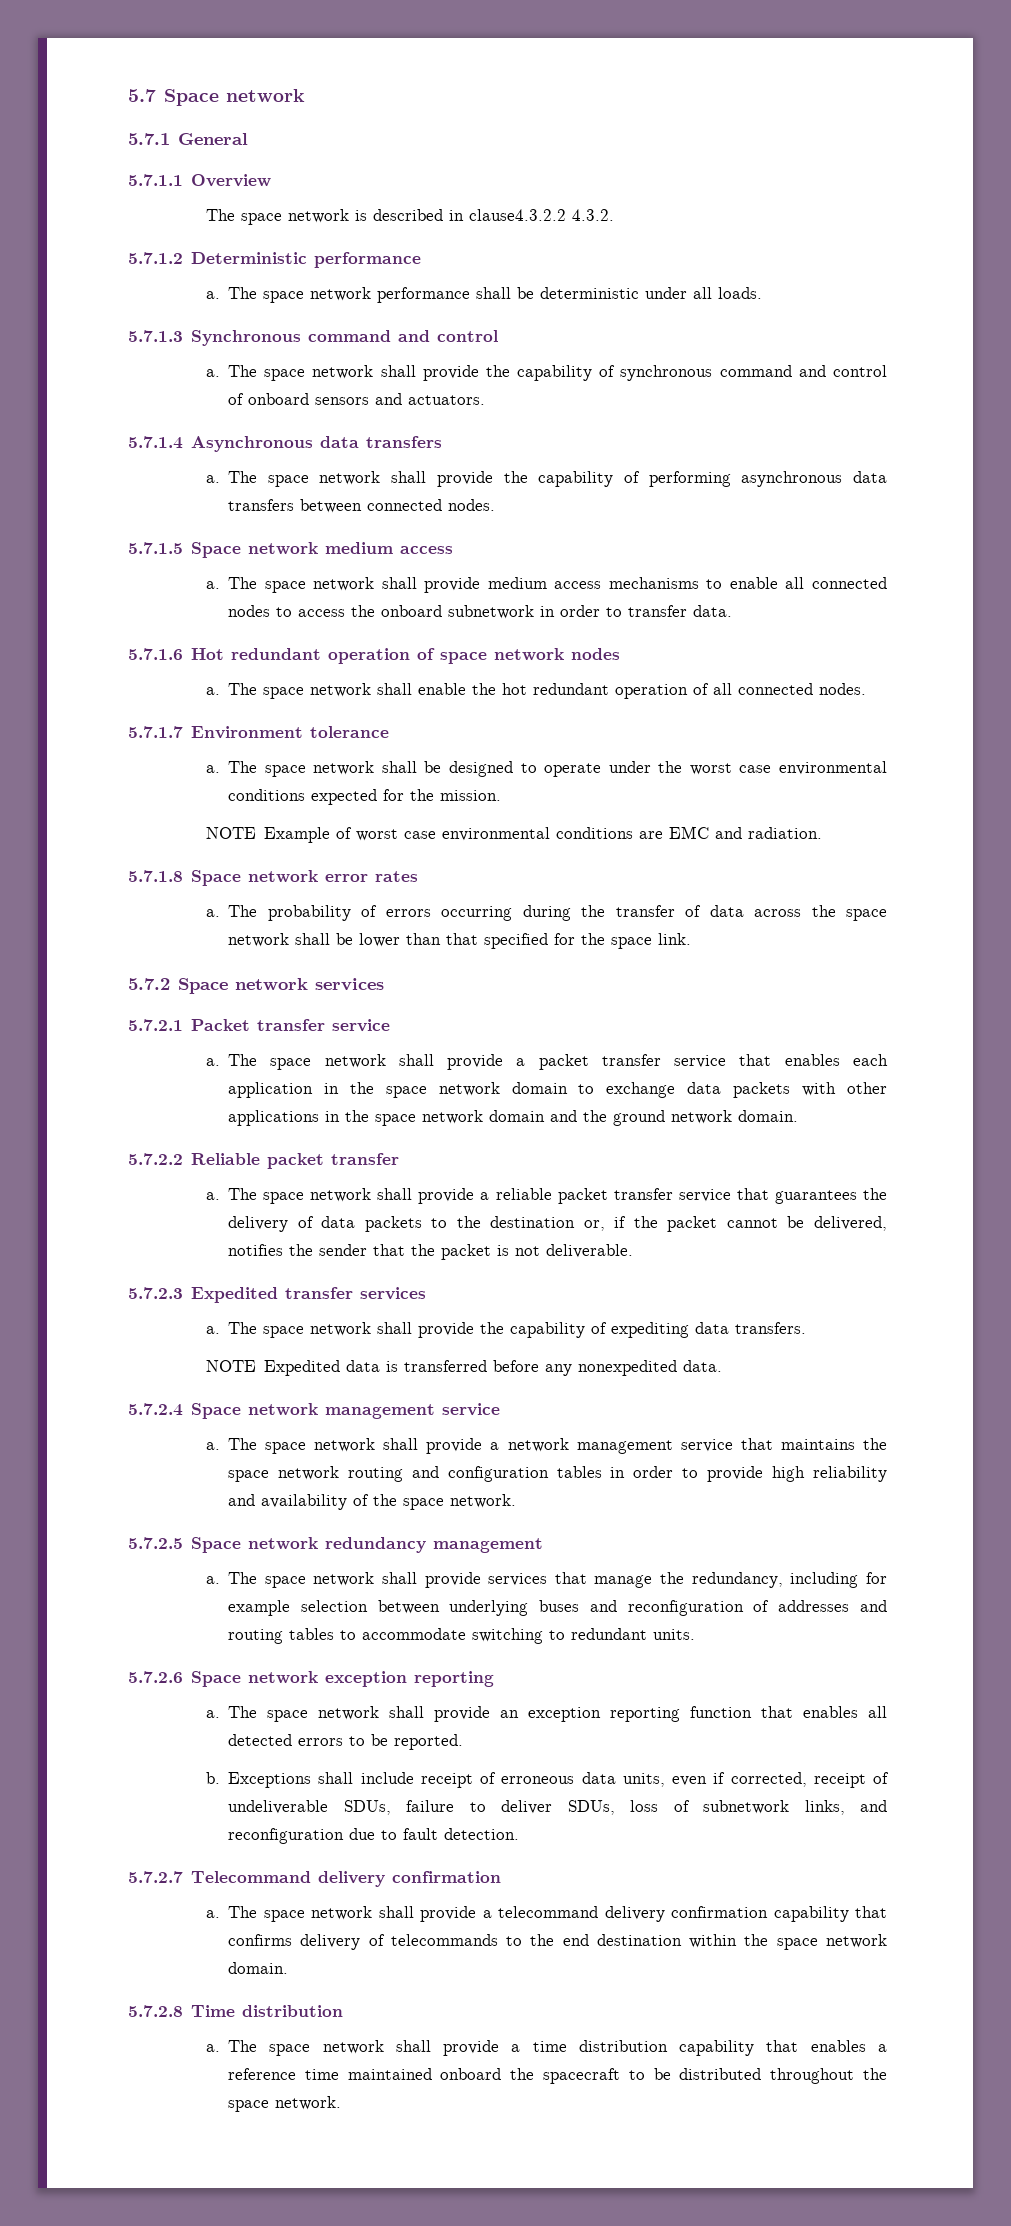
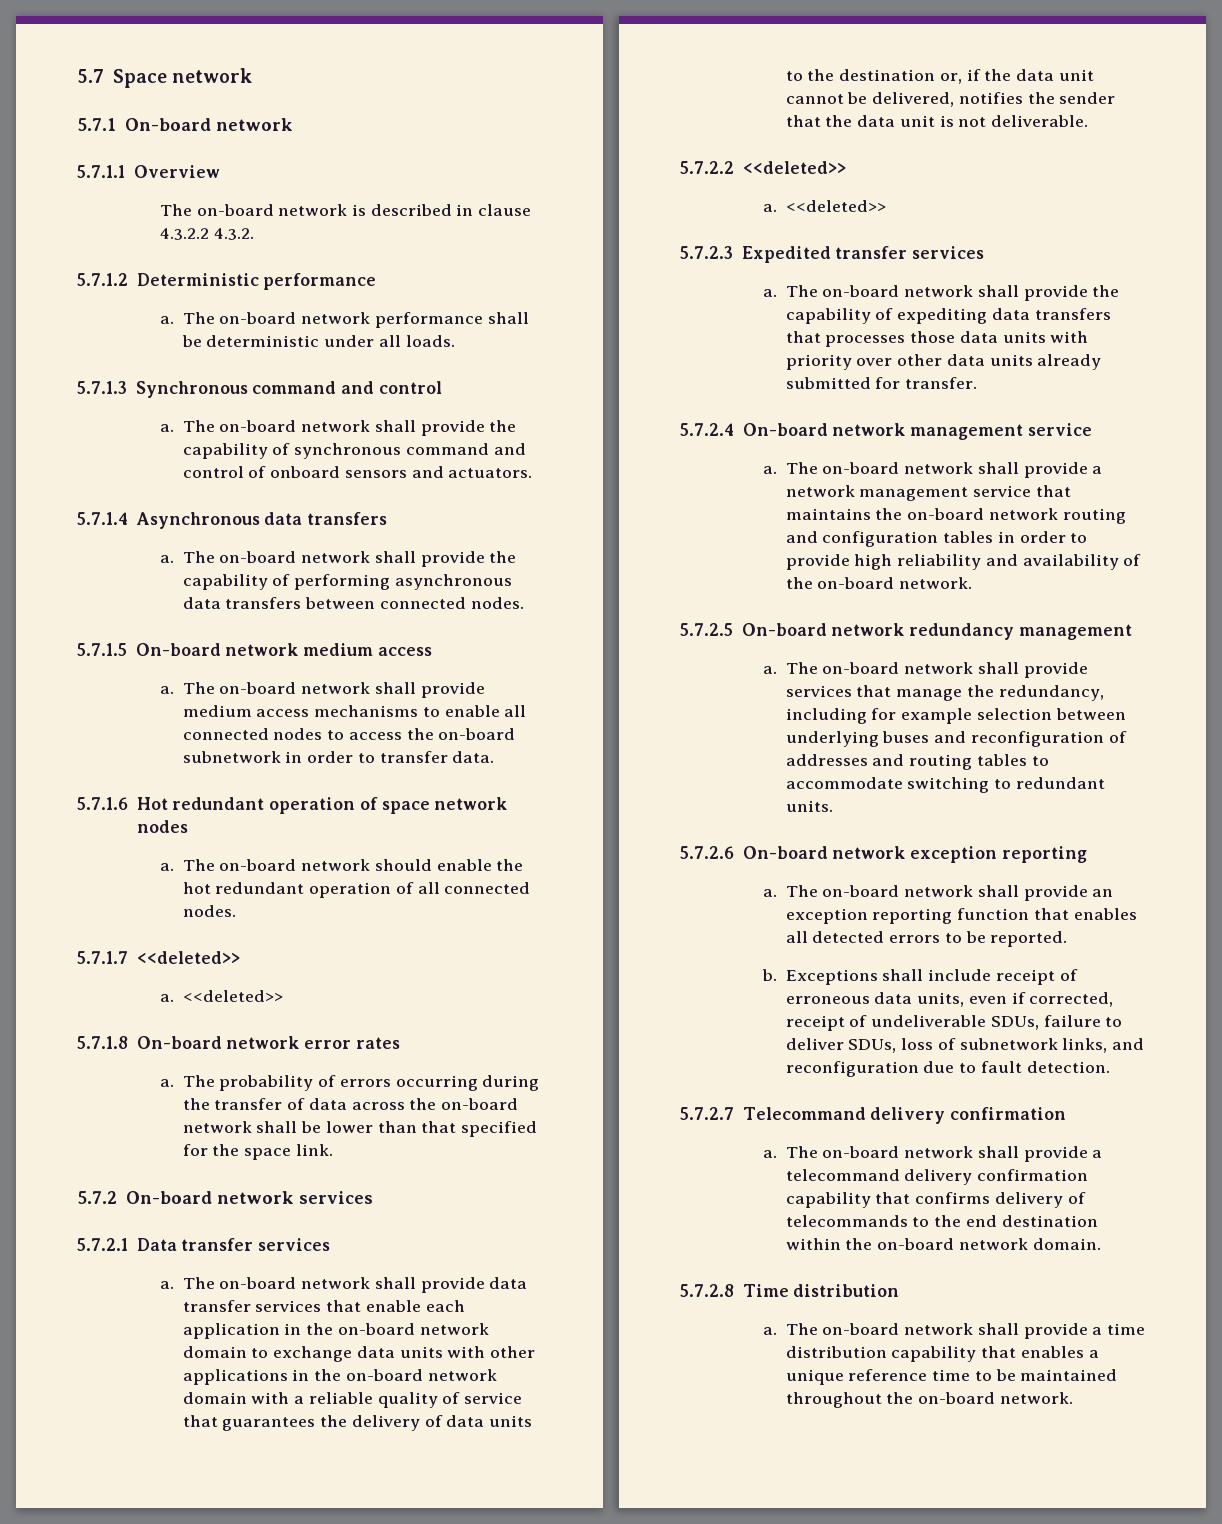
- 5.7.1 General
+ 5.7.1 On-board network
- The space network is described in clause4.3.2.2 4.3.2.
+ The on-board network is described in clause 4.3.2.2 4.3.2.
- The space network performance shall be deterministic under all loads.
+ The on-board network performance shall be deterministic under all loads.
- The space network shall provide the capability of synchronous command and control of onboard sensors and actuators.
+ The on-board network shall provide the capability of synchronous command and control of onboard sensors and actuators.
- The space network shall provide the capability of performing asynchronous data transfers between connected nodes.
+ The on-board network shall provide the capability of performing asynchronous data transfers between connected nodes.
- 5.7.1.5 Space network medium access
+ 5.7.1.5 On-board network medium access
- The space network shall provide medium access mechanisms to enable all connected nodes to access the onboard subnetwork in order to transfer data.
+ The on-board network shall provide medium access mechanisms to enable all connected nodes to access the on-board subnetwork in order to transfer data.
- The space network shall enable the hot redundant operation of all connected nodes.
+ The on-board network should enable the hot redundant operation of all connected nodes.
- 5.7.1.7 Environment tolerance
- a. The space network shall be designed to operate under the worst case environmental conditions expected for the mission.
- NOTE Example of worst case environmental conditions are EMC and radiation.
- 5.7.1.8 Space network error rates
+ 5.7.1.7 <<deleted>>
+ a. <<deleted>>
+ 5.7.1.8 On-board network error rates
- The probability of errors occurring during the transfer of data across the space network shall be lower than that specified for the space link.
+ The probability of errors occurring during the transfer of data across the on-board network shall be lower than that specified for the space link.
- 5.7.2 Space network services
+ 5.7.2 On-board network services
- 5.7.2.1 Packet transfer service
- a. The space network shall provide a packet transfer service that enables each application in the space network domain to exchange data packets with other applications in the space network domain and the ground network domain.
- 5.7.2.2 Reliable packet transfer
- a. The space network shall provide a reliable packet transfer service that guarantees the delivery of data packets to the destination or, if the packet cannot be delivered, notifies the sender that the packet is not deliverable.
+ 5.7.2.1 Data transfer services
+ a. The on-board network shall provide data transfer services that enable each application in the on-board network domain to exchange data units with other applications in the on-board network domain with a reliable quality of service that guarantees the delivery of data units to the destination or, if the data unit cannot be delivered, notifies the sender that the data unit is not deliverable.
+ 5.7.2.2 <<deleted>>
+ a. <<deleted>>
- The space network shall provide the capability of expediting data transfers.
- NOTE Expedited data is transferred before any nonexpedited data.
- 5.7.2.4 Space network management service
+ The on-board network shall provide the capability of expediting data transfers that processes those data units with priority over other data units already submitted for transfer.
+ 5.7.2.4 On-board network management service
- The space network shall provide a network management service that maintains the space network routing and configuration tables in order to provide high reliability and availability of the space network.
+ The on-board network shall provide a network management service that maintains the on-board network routing and configuration tables in order to provide high reliability and availability of the on-board network.
- 5.7.2.5 Space network redundancy management
+ 5.7.2.5 On-board network redundancy management
- The space network shall provide services that manage the redundancy, including for example selection between underlying buses and reconfiguration of addresses and routing tables to accommodate switching to redundant units.
+ The on-board network shall provide services that manage the redundancy, including for example selection between underlying buses and reconfiguration of addresses and routing tables to accommodate switching to redundant units.
- 5.7.2.6 Space network exception reporting
+ 5.7.2.6 On-board network exception reporting
- The space network shall provide an exception reporting function that enables all detected errors to be reported.
+ The on-board network shall provide an exception reporting function that enables all detected errors to be reported.
- The space network shall provide a telecommand delivery confirmation capability that confirms delivery of telecommands to the end destination within the space network domain.
+ The on-board network shall provide a telecommand delivery confirmation capability that confirms delivery of telecommands to the end destination within the on-board network domain.
- The space network shall provide a time distribution capability that enables a reference time maintained onboard the spacecraft to be distributed throughout the space network.
+ The on-board network shall provide a time distribution capability that enables a unique reference time to be maintained throughout the on-board network.

